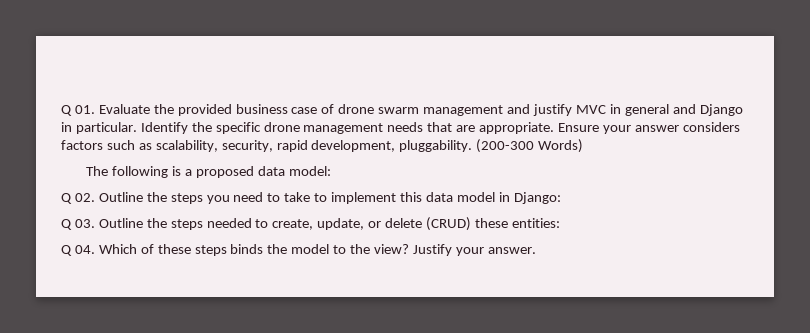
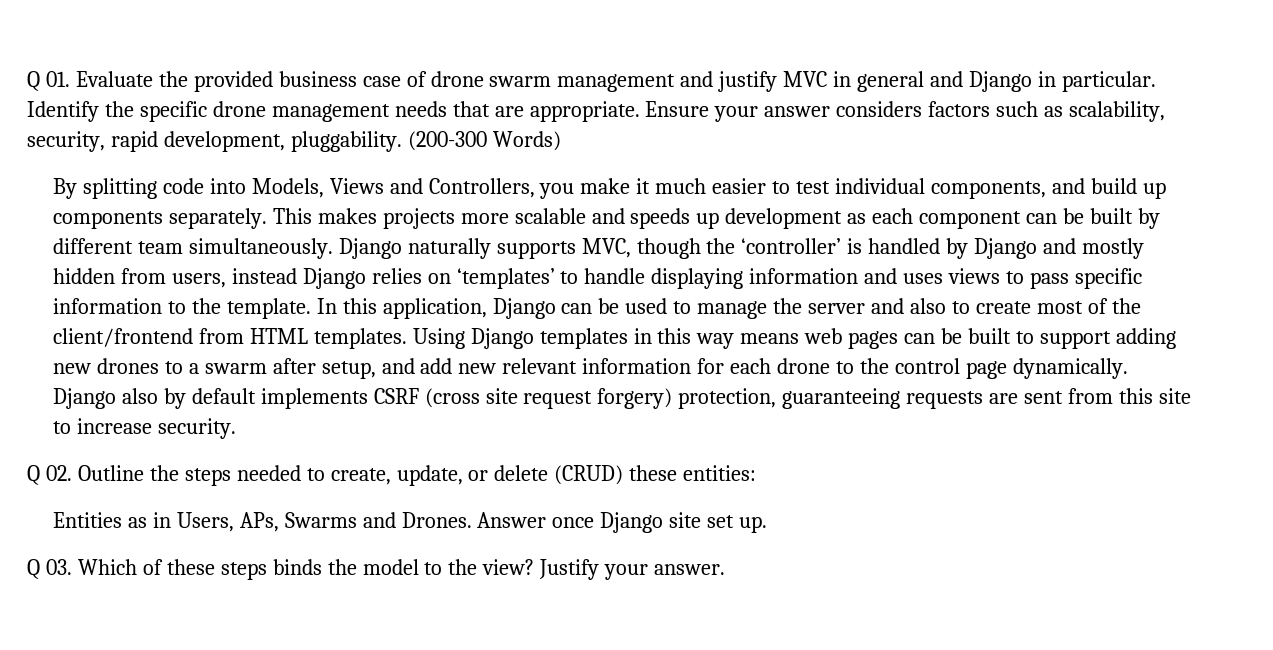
- The following is a proposed data model:
- Q 02. Outline the steps you need to take to implement this data model in Django:
- Q 03. Outline the steps needed to create, update, or delete (CRUD) these entities:
+ By splitting code into Models, Views and Controllers, you make it much easier to test individual components, and build up components separately. This makes projects more scalable and speeds up development as each component can be built by different team simultaneously. Django naturally supports MVC, though the ‘controller’ is handled by Django and mostly hidden from users, instead Django relies on ‘templates’ to handle displaying information and uses views to pass specific information to the template. In this application, Django can be used to manage the server and also to create most of the client/frontend from HTML templates. Using Django templates in this way means web pages can be built to support adding new drones to a swarm after setup, and add new relevant information for each drone to the control page dynamically. Django also by default implements CSRF (cross site request forgery) protection, guaranteeing requests are sent from this site to increase security.
+ Q 02. Outline the steps needed to create, update, or delete (CRUD) these entities:
- Q 04. Which of these steps binds the model to the view?
+ Entities as in Users, APs, Swarms and Drones. Answer once Django site set up.
+ Q 03. Which of these steps binds the model to the view?

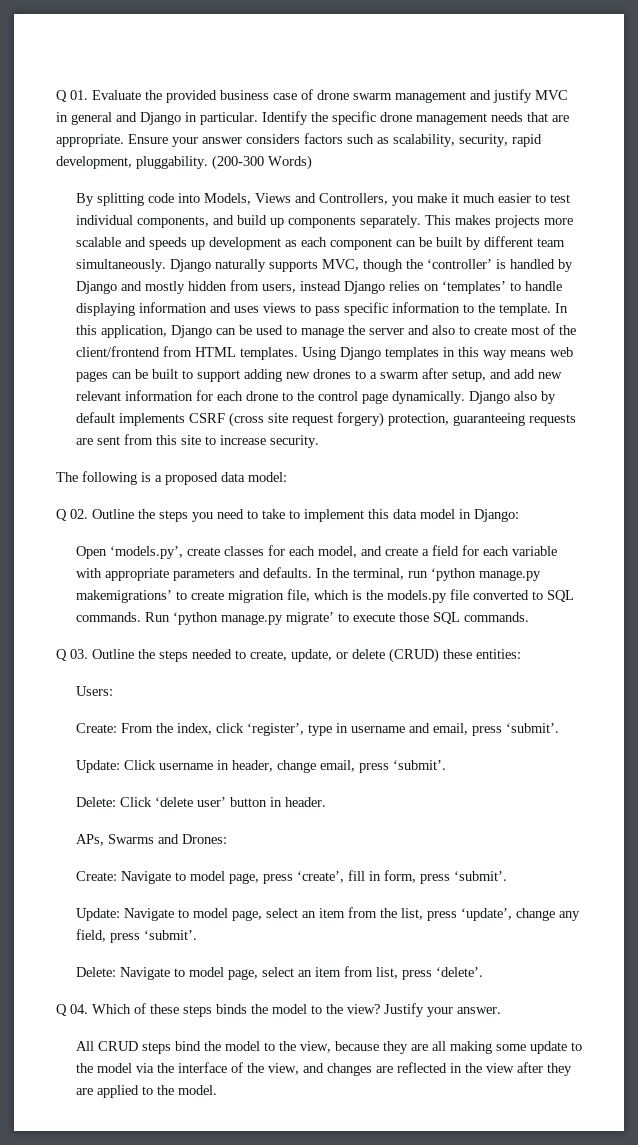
- Q 02. Outline the steps needed to create, update, or delete (CRUD) these entities:
+ The following is a proposed data model:
+ Q 02. Outline the steps you need to take to implement this data model in Django:
+ Open ‘models.py’, create classes for each model, and create a field for each variable with appropriate parameters and defaults. In the terminal, run ‘python manage.py makemigrations’ to create migration file, which is the models.py file converted to SQL commands. Run ‘python manage.py migrate’ to execute those SQL commands.
+ Q 03. Outline the steps needed to create, update, or delete (CRUD) these entities:
- Entities as in Users, APs, Swarms and Drones. Answer once Django site set up.
- Q 03. Which of these steps binds the model to the view?
+ Users:
+ Create: From the index, click ‘register’, type in username and email, press ‘submit’.
+ Update: Click username in header, change email, press ‘submit’.
+ Delete: Click ‘delete user’ button in header.
+ APs, Swarms and Drones:
+ Create: Navigate to model page, press ‘create’, fill in form, press ‘submit’.
+ Update: Navigate to model page, select an item from the list, press ‘update’, change any field, press ‘submit’.
+ Delete: Navigate to model page, select an item from list, press ‘delete’.
+ Q 04. Which of these steps binds the model to the view?
+ All CRUD steps bind the model to the view, because they are all making some update to the model via the interface of the view, and changes are reflected in the view after they are applied to the model.

